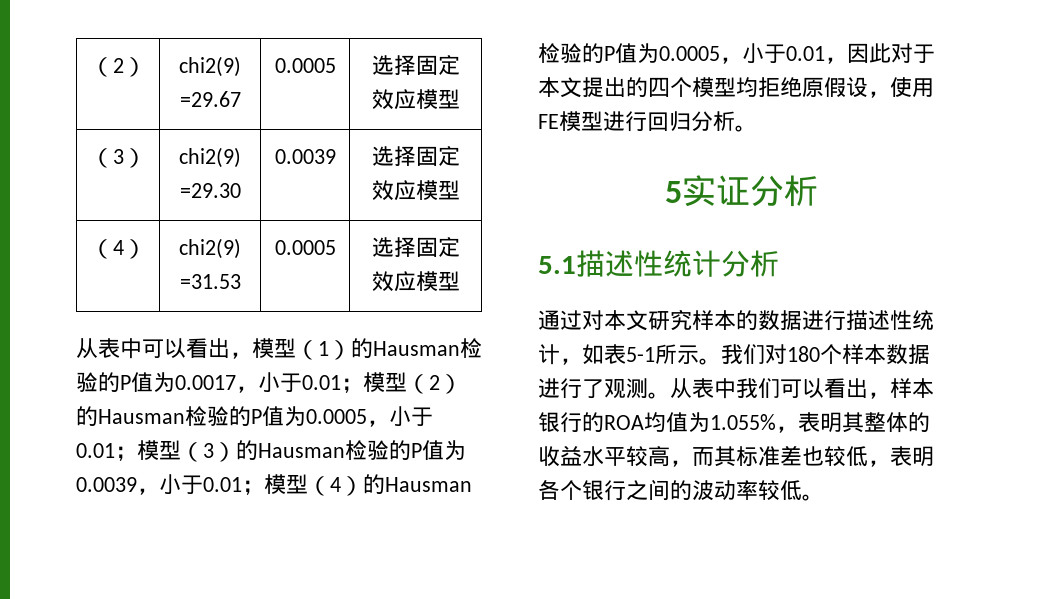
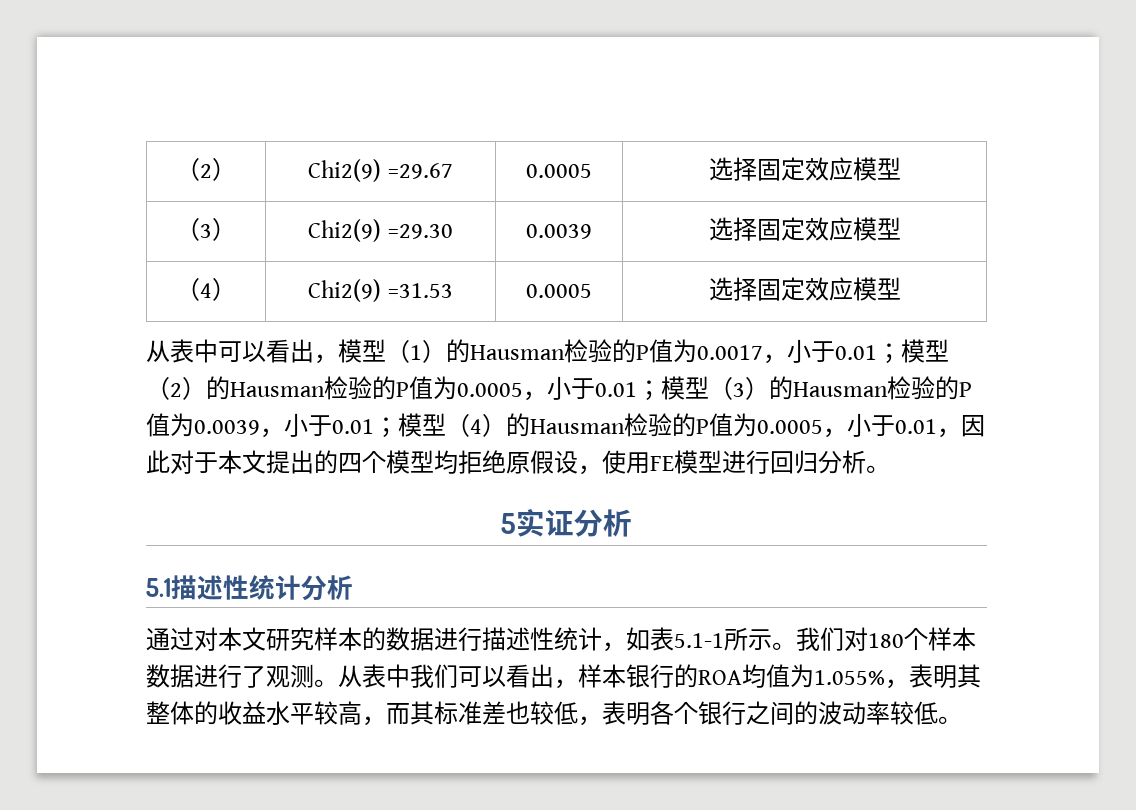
- （2） | chi2(9) =29.67 | 0.0005 | 选择固定效应模型
+ （2） | Chi2(9) =29.67 | 0.0005 | 选择固定效应模型
- （3） | chi2(9) =29.30 | 0.0039 | 选择固定效应模型
+ （3） | Chi2(9) =29.30 | 0.0039 | 选择固定效应模型
- （4） | chi2(9) =31.53 | 0.0005 | 选择固定效应模型
+ （4） | Chi2(9) =31.53 | 0.0005 | 选择固定效应模型
- 通过对本文研究样本的数据进行描述性统计，如表5-1所示。
+ 通过对本文研究样本的数据进行描述性统计，如表5.1-1所示。

